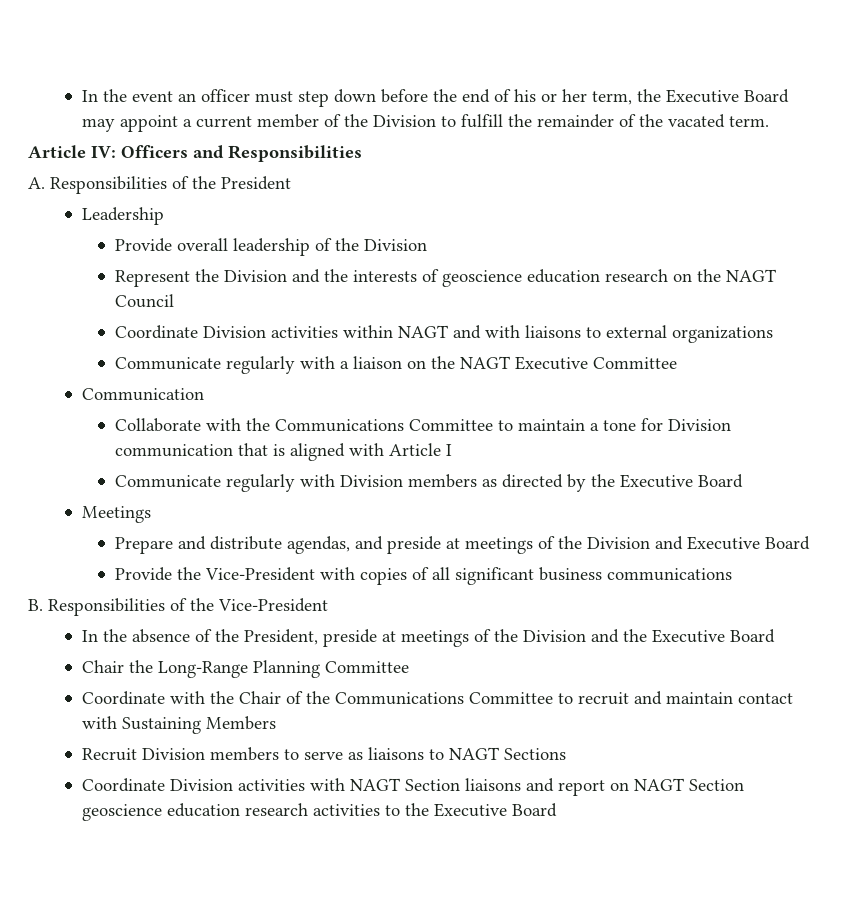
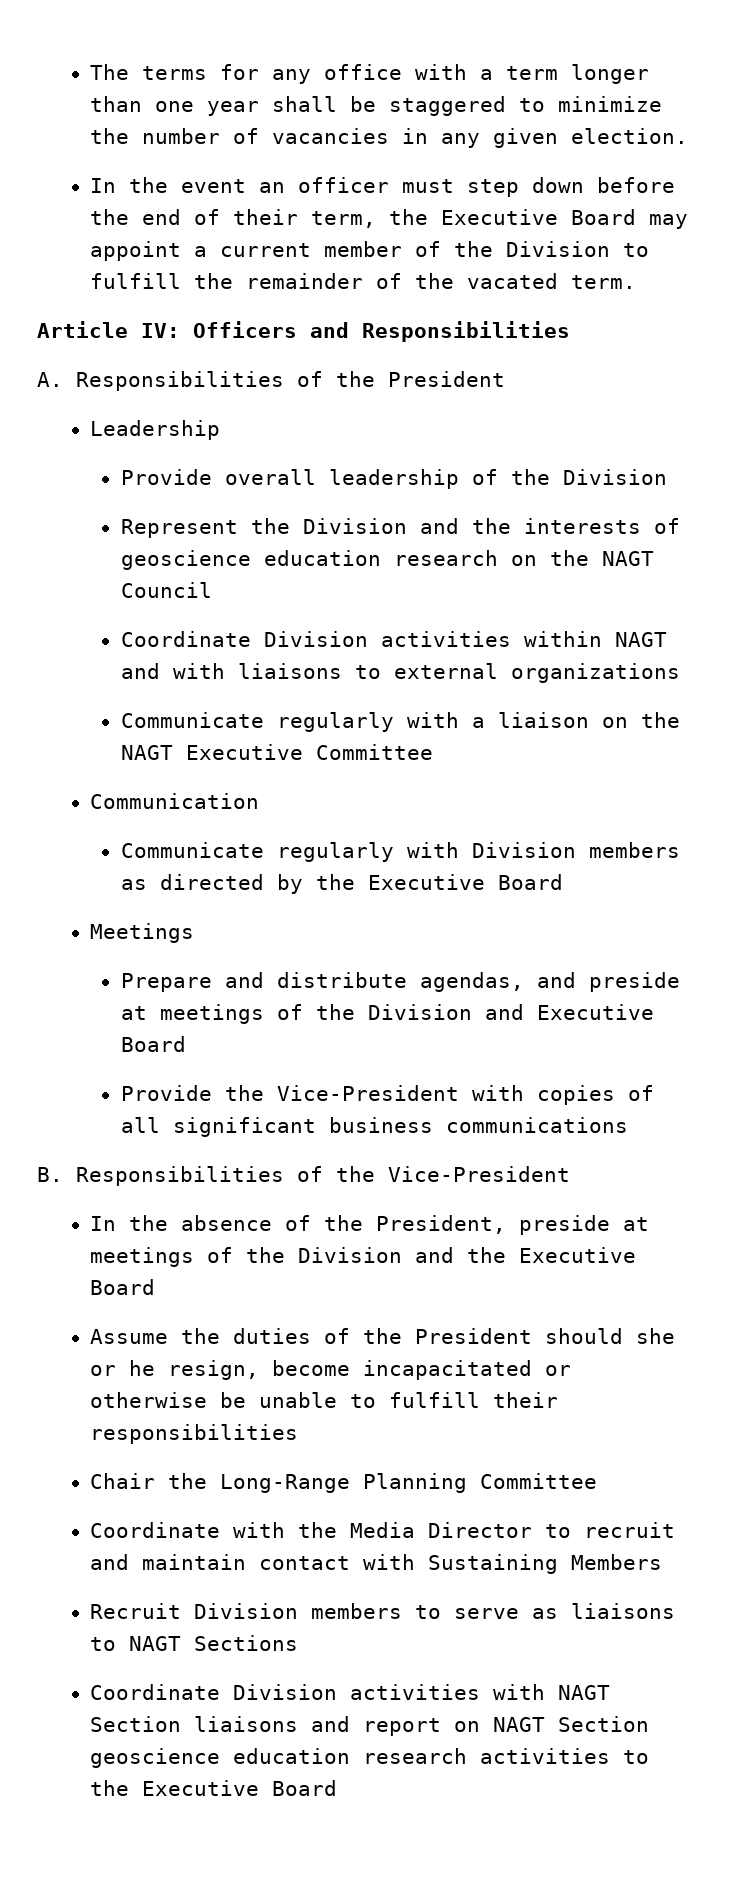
+ The terms for any office with a term longer than one year shall be staggered to minimize the number of vacancies in any given election.
- In the event an officer must step down before the end of his or her term, the Executive Board may appoint a current member of the Division to fulfill the remainder of the vacated term.
+ In the event an officer must step down before the end of their term, the Executive Board may appoint a current member of the Division to fulfill the remainder of the vacated term.
- Collaborate with the Communications Committee to maintain a tone for Division communication that is aligned with Article I
+ Assume the duties of the President should she or he resign, become incapacitated or otherwise be unable to fulfill their responsibilities
- Coordinate with the Chair of the Communications Committee to recruit and maintain contact with Sustaining Members
+ Coordinate with the Media Director to recruit and maintain contact with Sustaining Members

